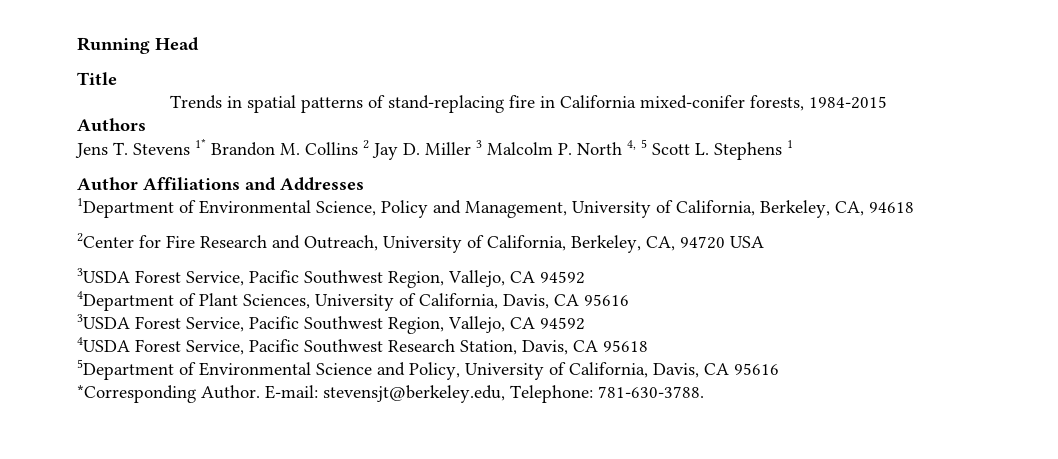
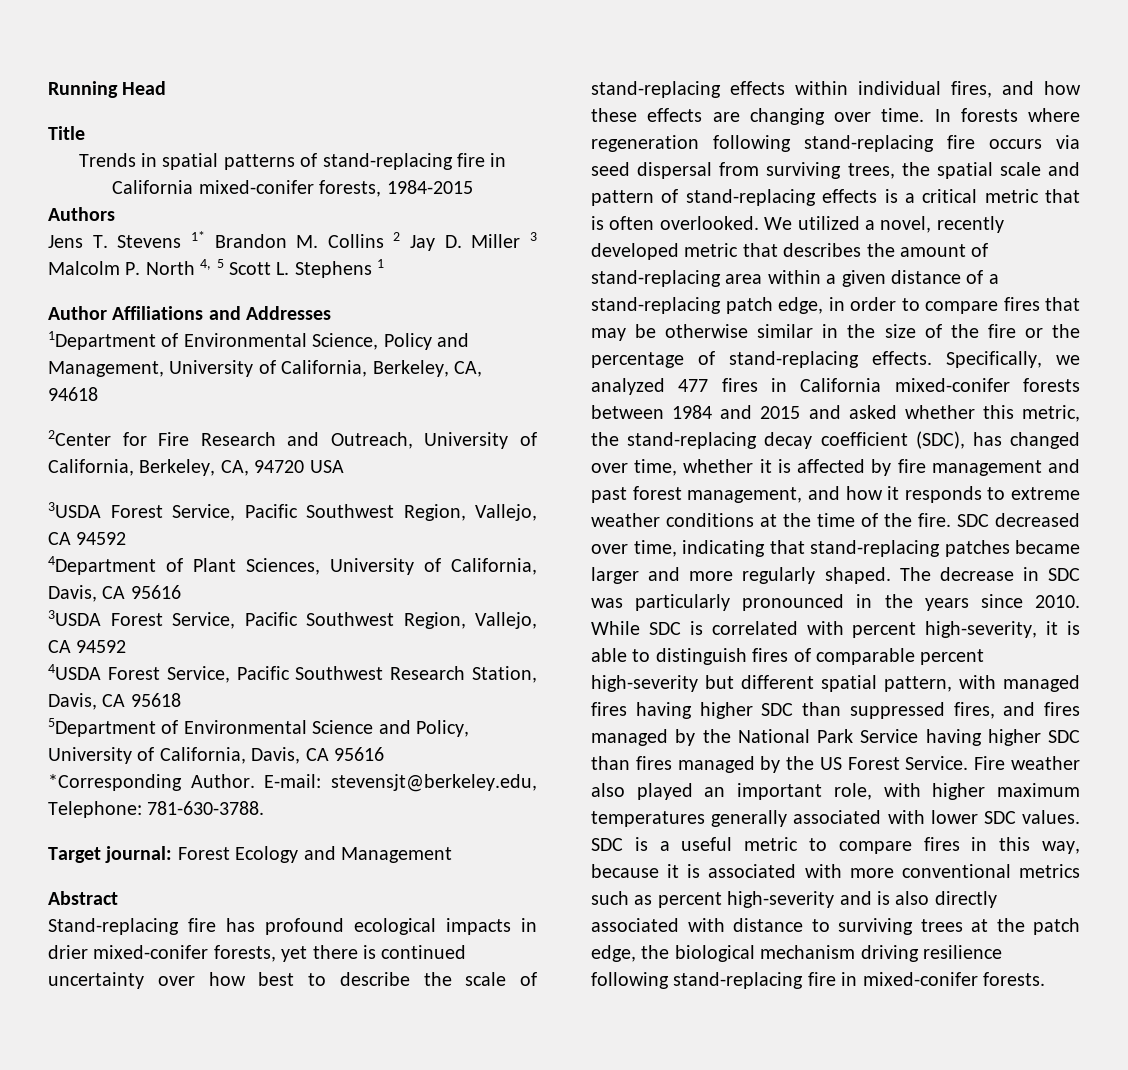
+ Target journal: Forest Ecology and Management
+ Abstract
+ Stand-replacing fire has profound ecological impacts in drier mixed-conifer forests, yet there is continued uncertainty over how best to describe the scale of stand-replacing effects within individual fires, and how these effects are changing over time. In forests where regeneration following stand-replacing fire occurs via seed dispersal from surviving trees, the spatial scale and pattern of stand-replacing effects is a critical metric that is often overlooked. We utilized a novel, recently developed metric that describes the amount of stand-replacing area within a given distance of a stand-replacing patch edge, in order to compare fires that may be otherwise similar in the size of the fire or the percentage of stand-replacing effects. Specifically, we analyzed 477 fires in California mixed-conifer forests between 1984 and 2015 and asked whether this metric, the stand-replacing decay coefficient (SDC), has changed over time, whether it is affected by fire management and past forest management, and how it responds to extreme weather conditions at the time of the fire. SDC decreased over time, indicating that stand-replacing patches became larger and more regularly shaped. The decrease in SDC was particularly pronounced in the years since 2010. While SDC is correlated with percent high-severity, it is able to distinguish fires of comparable percent high-severity but different spatial pattern, with managed fires having higher SDC than suppressed fires, and fires managed by the National Park Service having higher SDC than fires managed by the US Forest Service. Fire weather also played an important role, with higher maximum temperatures generally associated with lower SDC values. SDC is a useful metric to compare fires in this way, because it is associated with more conventional metrics such as percent high-severity and is also directly associated with distance to surviving trees at the patch edge, the biological mechanism driving resilience following stand-replacing fire in mixed-conifer forests.

